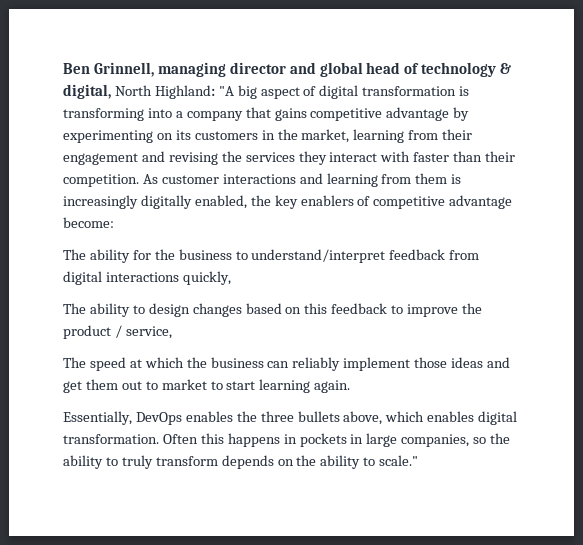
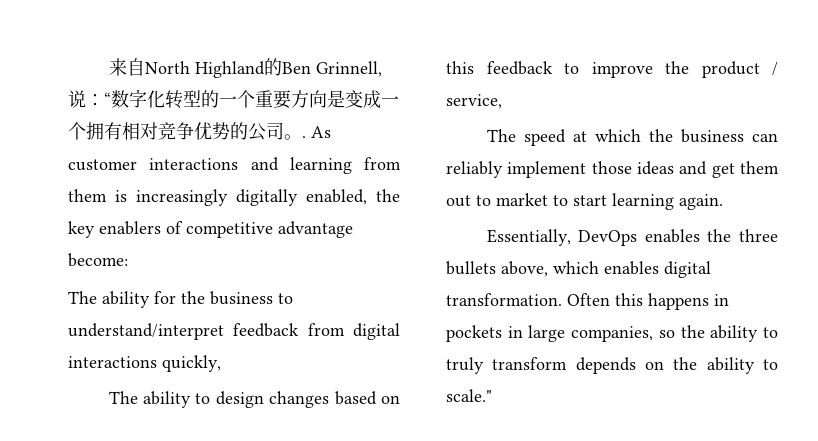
- Ben Grinnell, managing director and global head of technology & digital, North Highland: "A big aspect of digital transformation is transforming into a company that gains competitive advantage by experimenting on its customers in the market, learning from their engagement and revising the services they interact with faster than their competition.
+ 来自North Highland的Ben Grinnell,说：“数字化转型的一个重要方向是变成一个拥有相对竞争优势的公司。.

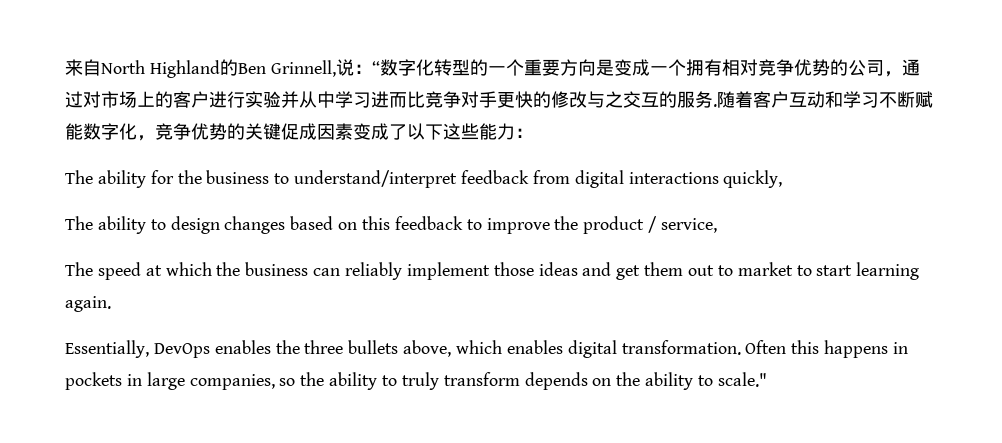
- 来自North Highland的Ben Grinnell,说：“数字化转型的一个重要方向是变成一个拥有相对竞争优势的公司。. As customer interactions and learning from them is increasingly digitally enabled, the key enablers of competitive advantage become:
+ 来自North Highland的Ben Grinnell,说：“数字化转型的一个重要方向是变成一个拥有相对竞争优势的公司，通过对市场上的客户进行实验并从中学习进而比竞争对手更快的修改与之交互的服务.随着客户互动和学习不断赋能数字化，竞争优势的关键促成因素变成了以下这些能力：

